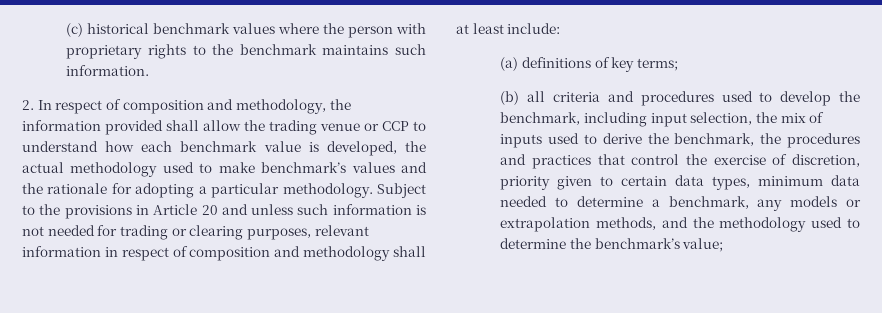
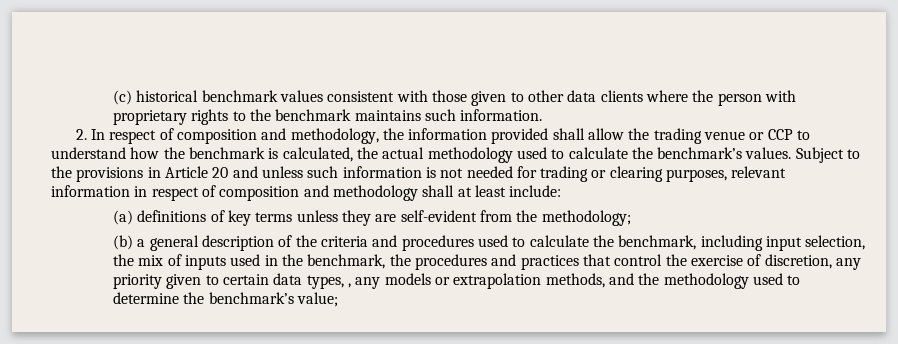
- (c) historical benchmark values where the person with proprietary rights to the benchmark maintains such information.
+ (c) historical benchmark values consistent with those given to other data clients where the person with proprietary rights to the benchmark maintains such information.
- 2. In respect of composition and methodology, the information provided shall allow the trading venue or CCP to understand how each benchmark value is developed, the actual methodology used to make benchmark’s values and the rationale for adopting a particular methodology.
+ 2. In respect of composition and methodology, the information provided shall allow the trading venue or CCP to understand how the benchmark is calculated, the actual methodology used to calculate the benchmark’s values.
- (a) definitions of key terms;
- (b) all criteria and procedures used to develop the benchmark, including input selection, the mix of inputs used to derive the benchmark, the procedures and practices that control the exercise of discretion, priority given to certain data types, minimum data needed to determine a benchmark, any models or extrapolation methods, and the methodology used to determine the benchmark’s value;
+ (a) definitions of key terms unless they are self-evident from the methodology;
+ (b) a general description of the criteria and procedures used to calculate the benchmark, including input selection, the mix of inputs used in the benchmark, the procedures and practices that control the exercise of discretion, any priority given to certain data types, , any models or extrapolation methods, and the methodology used to determine the benchmark’s value;

